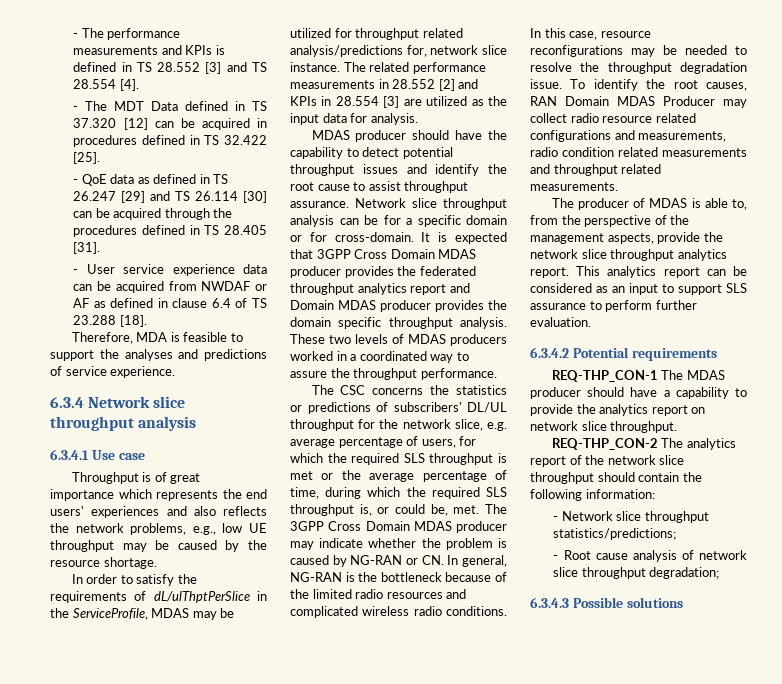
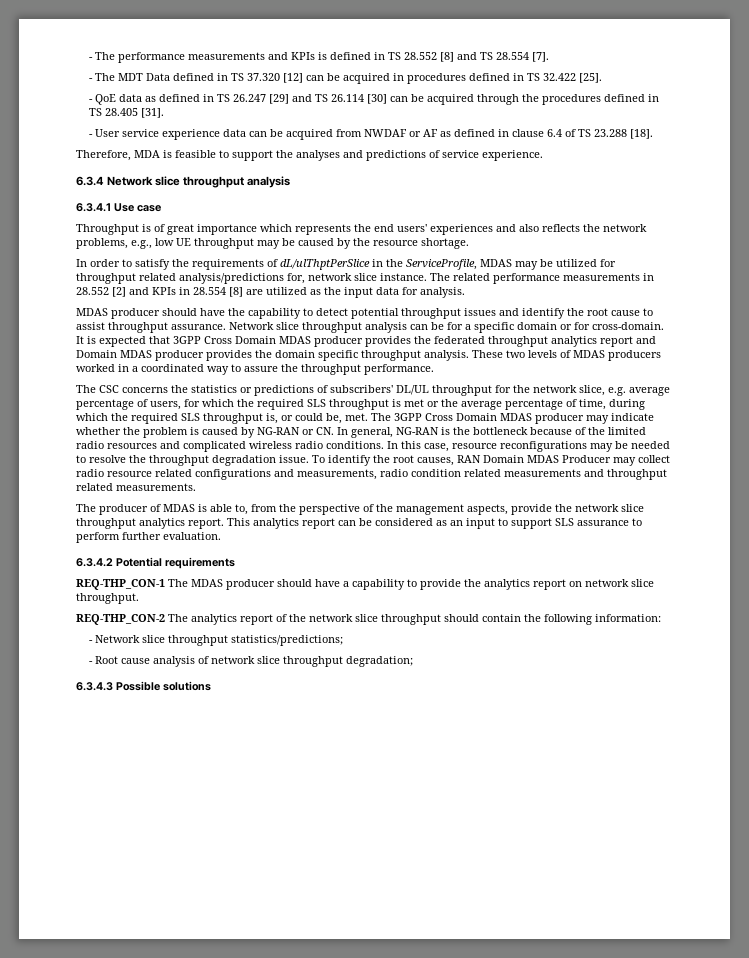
- - The performance measurements and KPIs is defined in TS 28.552 [3] and TS 28.554 [4].
+ - The performance measurements and KPIs is defined in TS 28.552 [8] and TS 28.554 [7].
- The related performance measurements in 28.552 [2] and KPIs in 28.554 [3] are utilized as the input data for analysis.
+ The related performance measurements in 28.552 [2] and KPIs in 28.554 [8] are utilized as the input data for analysis.

